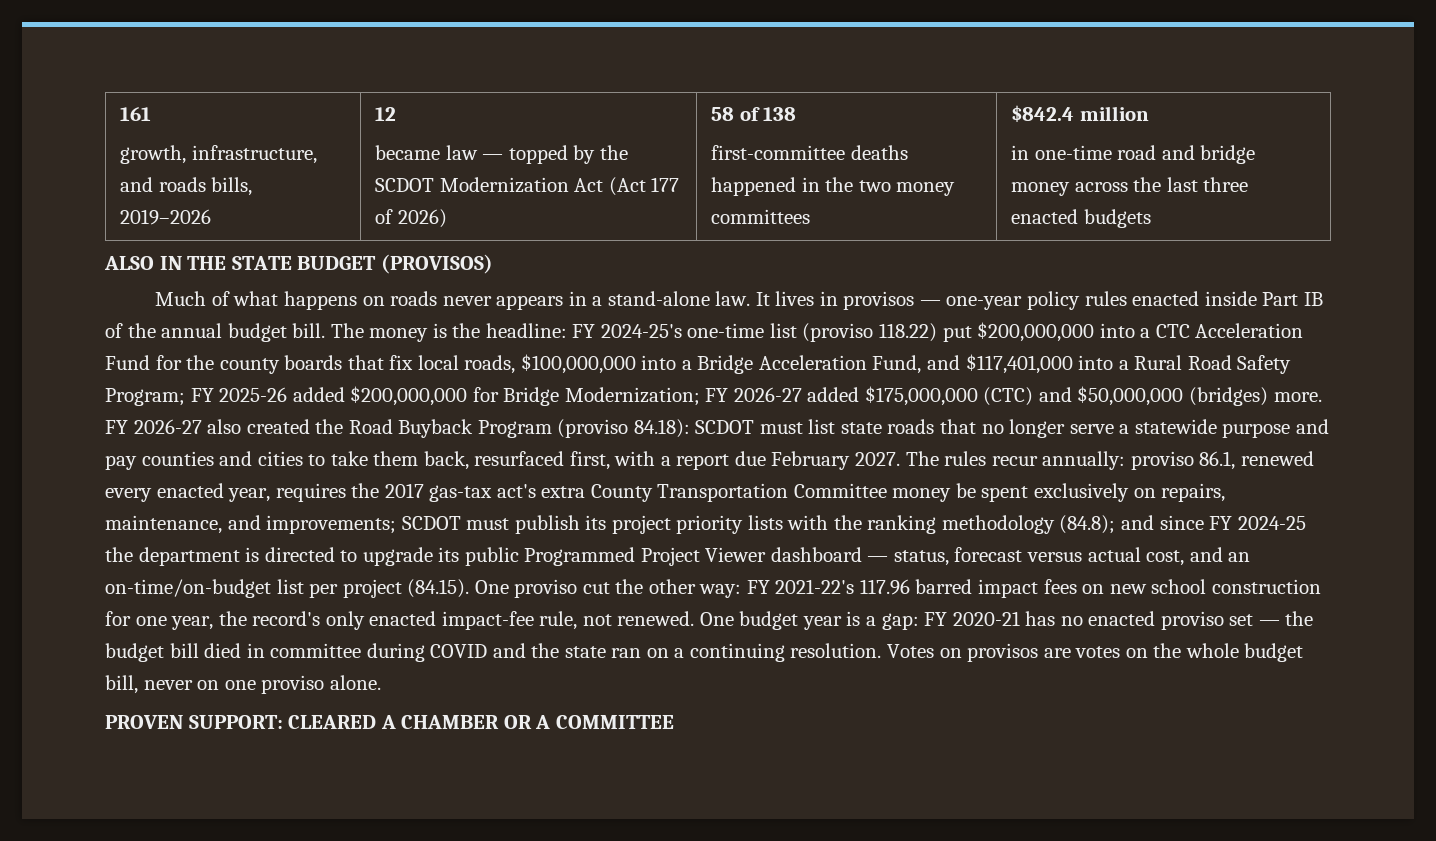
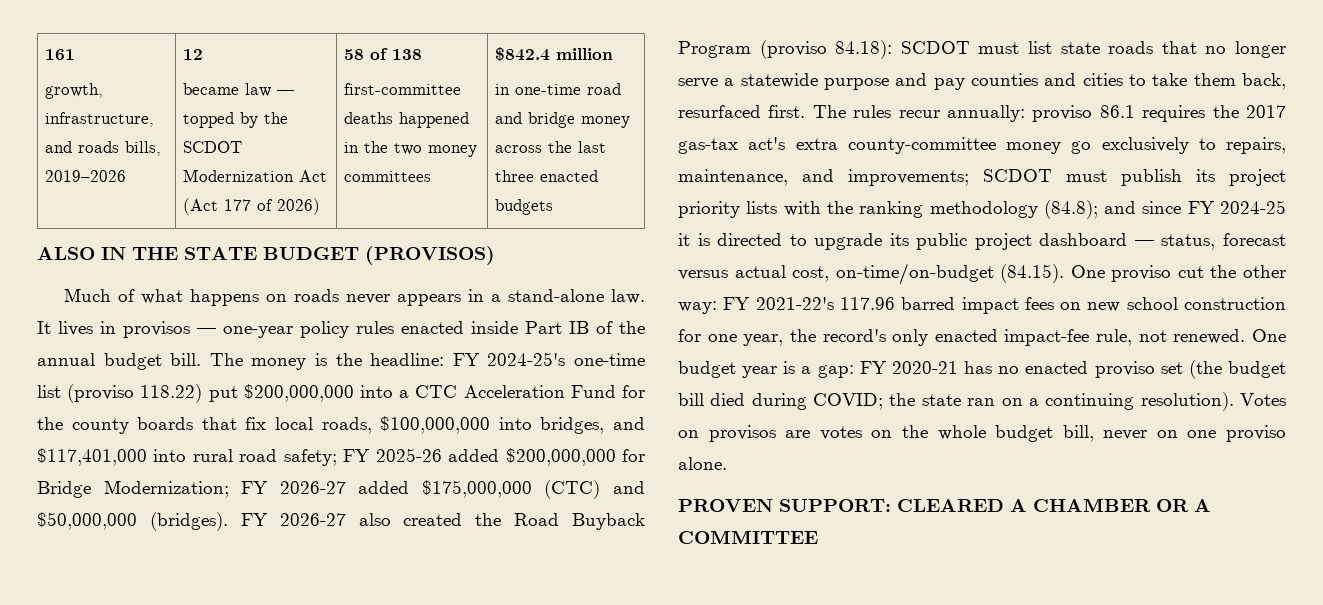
- The money is the headline: FY 2024-25's one-time list (proviso 118.22) put $200,000,000 into a CTC Acceleration Fund for the county boards that fix local roads, $100,000,000 into a Bridge Acceleration Fund, and $117,401,000 into a Rural Road Safety Program; FY 2025-26 added $200,000,000 for Bridge Modernization; FY 2026-27 added $175,000,000 (CTC) and $50,000,000 (bridges) more.
+ The money is the headline: FY 2024-25's one-time list (proviso 118.22) put $200,000,000 into a CTC Acceleration Fund for the county boards that fix local roads, $100,000,000 into bridges, and $117,401,000 into rural road safety; FY 2025-26 added $200,000,000 for Bridge Modernization; FY 2026-27 added $175,000,000 (CTC) and $50,000,000 (bridges).
- FY 2026-27 also created the Road Buyback Program (proviso 84.18): SCDOT must list state roads that no longer serve a statewide purpose and pay counties and cities to take them back, resurfaced first, with a report due February 2027.
+ FY 2026-27 also created the Road Buyback Program (proviso 84.18): SCDOT must list state roads that no longer serve a statewide purpose and pay counties and cities to take them back, resurfaced first.
- proviso 86.1, renewed every enacted year, requires the 2017 gas-tax act's extra County Transportation Committee money be spent exclusively on repairs, maintenance, and improvements;
+ proviso 86.1 requires the 2017 gas-tax act's extra county-committee money go exclusively to repairs, maintenance, and improvements;
- and since FY 2024-25 the department is directed to upgrade its public Programmed Project Viewer dashboard — status, forecast versus actual cost, and an on-time/on-budget list per project (84.15). One proviso cut the other way:
+ and since FY 2024-25 it is directed to upgrade its public project dashboard — status, forecast versus actual cost, on-time/on-budget (84.15). One proviso cut the other way:
- One budget year is a gap: FY 2020-21 has no enacted proviso set — the budget bill died in committee during COVID and the state ran on a continuing resolution.
+ One budget year is a gap: FY 2020-21 has no enacted proviso set (the budget bill died during COVID; the state ran on a continuing resolution).

